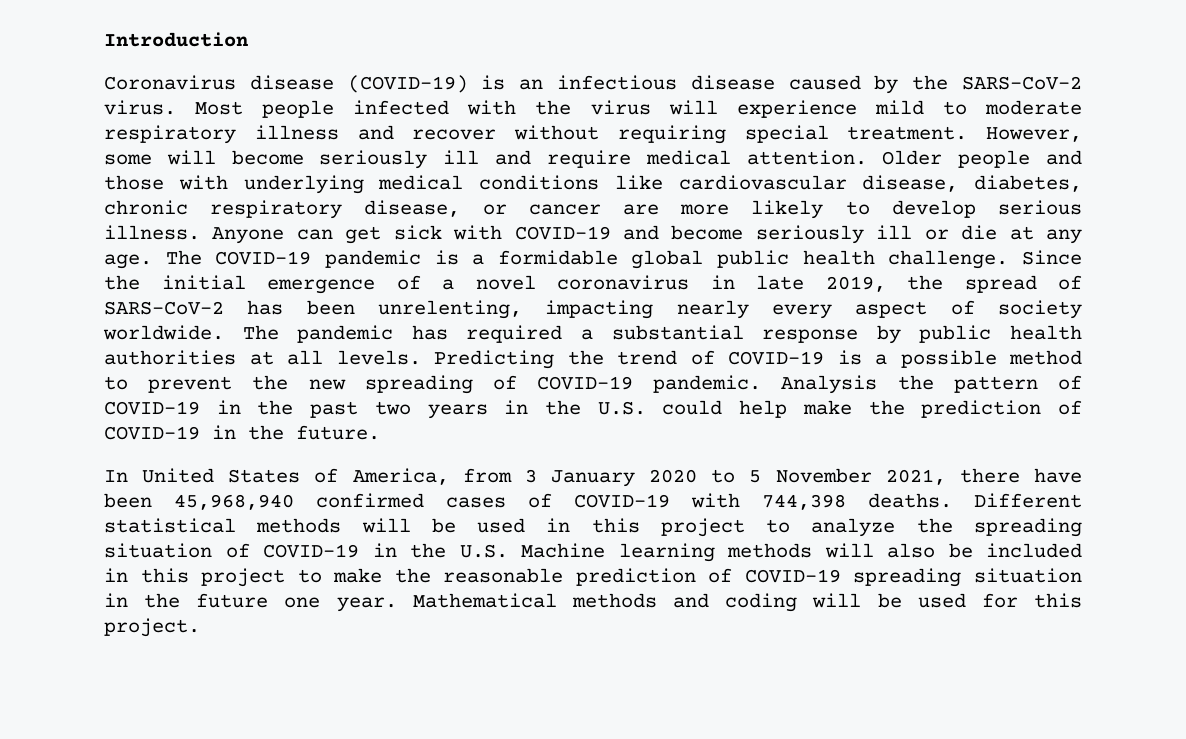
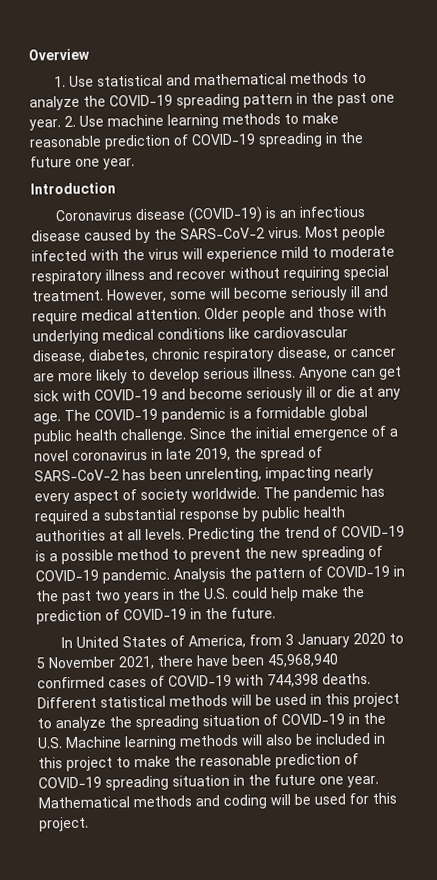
+ Overview
+ 1. Use statistical and mathematical methods to analyze the COVID-19 spreading pattern in the past one year. 2. Use machine learning methods to make reasonable prediction of COVID-19 spreading in the future one year.

